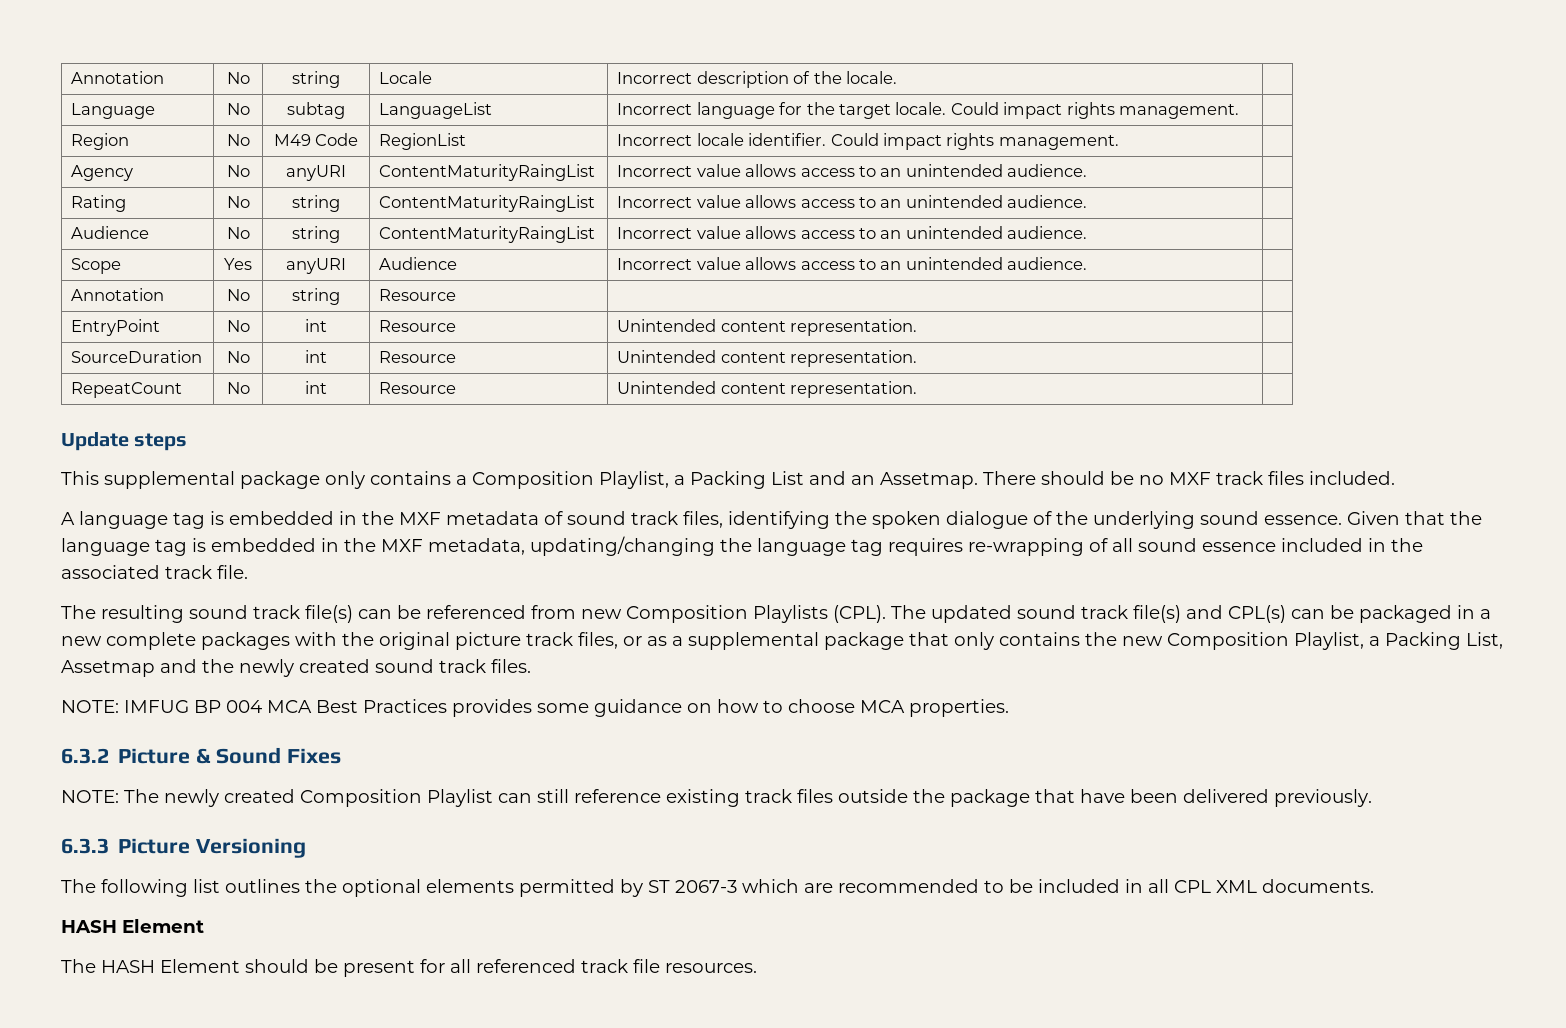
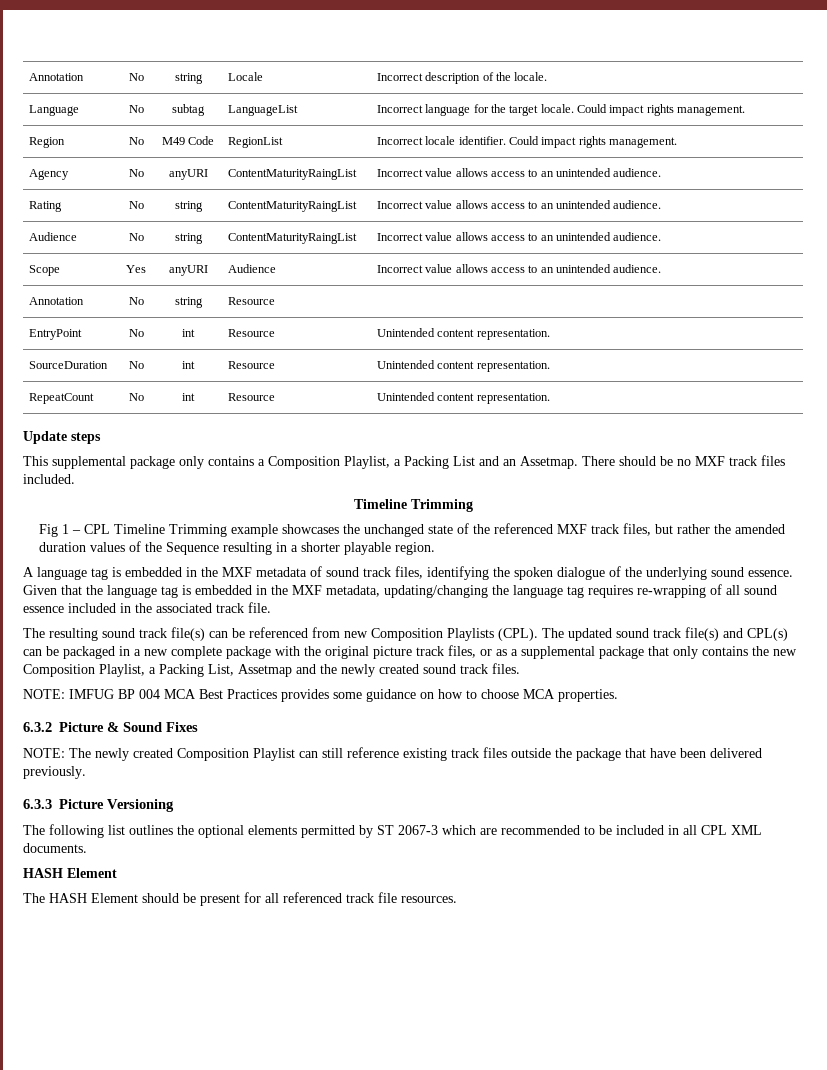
  There should be no MXF track files included.
+ Timeline Trimming
+ Fig 1 – CPL Timeline Trimming example showcases the unchanged state of the referenced MXF track files, but rather the amended duration values of the Sequence resulting in a shorter playable region.
- The updated sound track file(s) and CPL(s) can be packaged in a new complete packages with the original picture track files, or as a supplemental package that only contains the new Composition Playlist, a Packing List, Assetmap and the newly created sound track files.
+ The updated sound track file(s) and CPL(s) can be packaged in a new complete package with the original picture track files, or as a supplemental package that only contains the new Composition Playlist, a Packing List, Assetmap and the newly created sound track files.

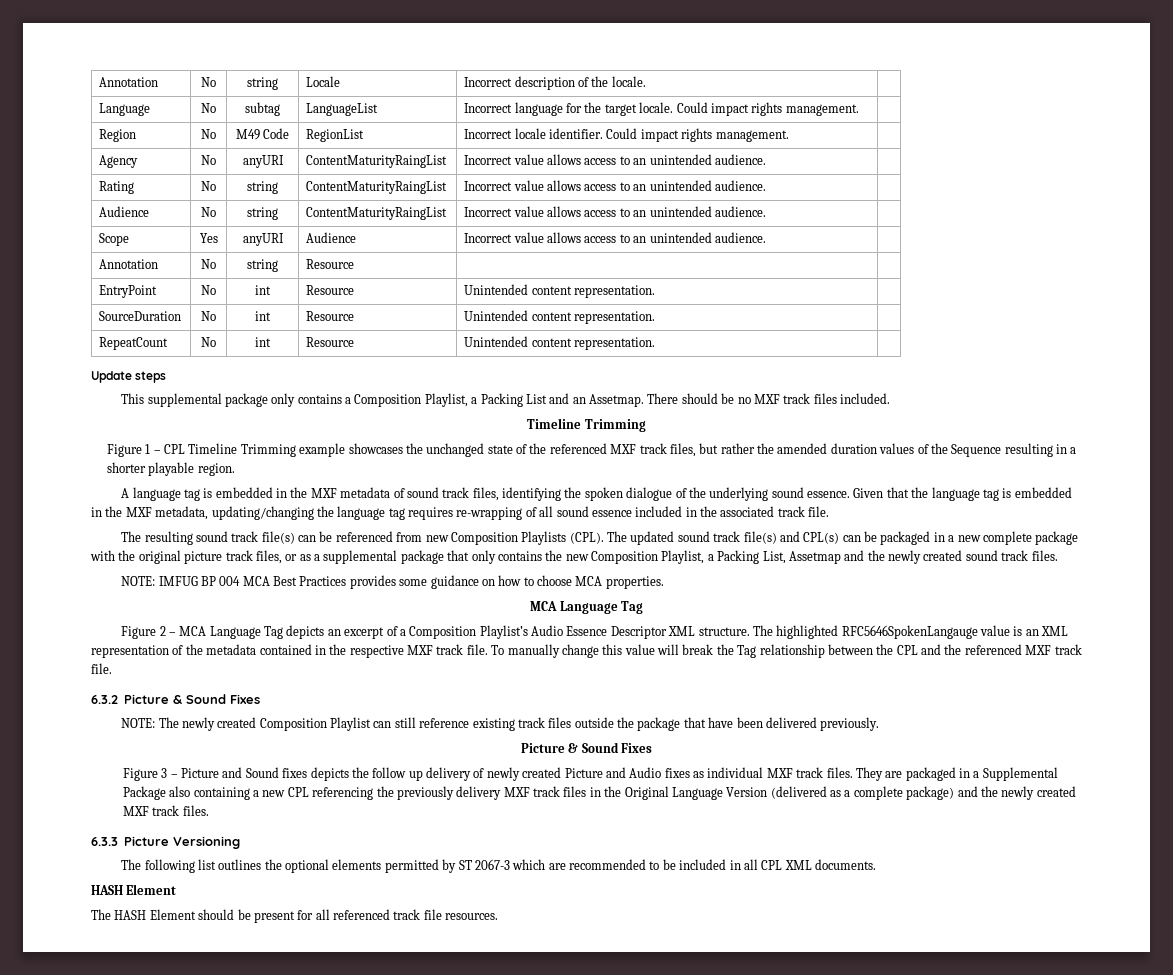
- Fig 1 – CPL Timeline Trimming example showcases the unchanged state of the referenced MXF track files, but rather the amended duration values of the Sequence resulting in a shorter playable region.
+ Figure 1 – CPL Timeline Trimming example showcases the unchanged state of the referenced MXF track files, but rather the amended duration values of the Sequence resulting in a shorter playable region.
  NOTE: IMFUG BP 004 MCA Best Practices provides some guidance on how to choose MCA properties.
+ MCA Language Tag
+ Figure 2 – MCA Language Tag depicts an excerpt of a Composition Playlist’s Audio Essence Descriptor XML structure. The highlighted RFC5646SpokenLangauge value is an XML representation of the metadata contained in the respective MXF track file. To manually change this value will break the Tag relationship between the CPL and the referenced MXF track file.
  NOTE: The newly created Composition Playlist can still reference existing track files outside the package that have been delivered previously.
+ Picture & Sound Fixes
+ Figure 3 – Picture and Sound fixes depicts the follow up delivery of newly created Picture and Audio fixes as individual MXF track files. They are packaged in a Supplemental Package also containing a new CPL referencing the previously delivery MXF track files in the Original Language Version (delivered as a complete package) and the newly created MXF track files.

